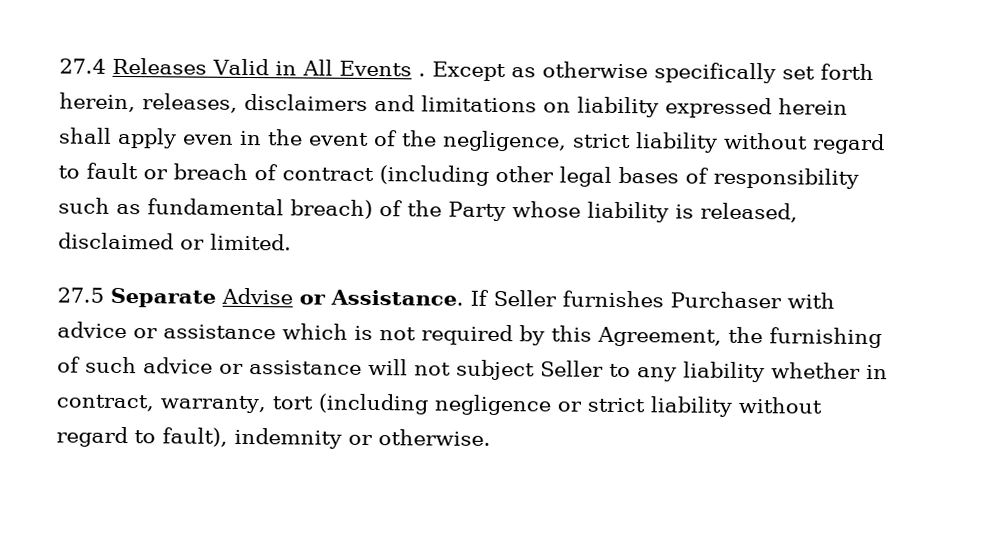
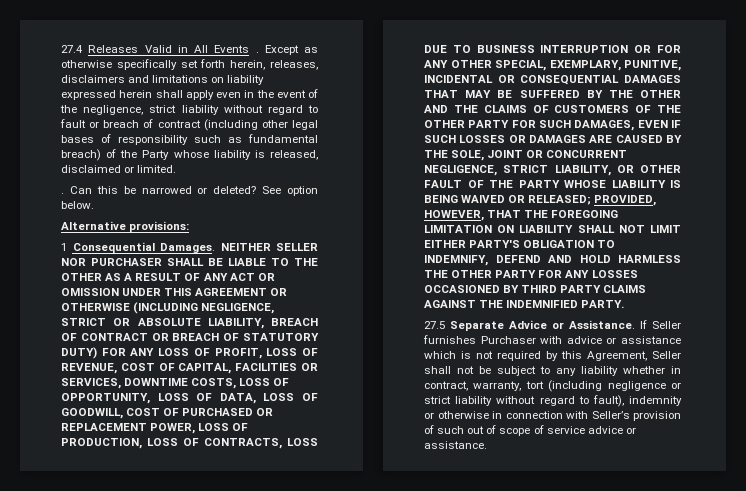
+ . Can this be narrowed or deleted? See option below.
+ Alternative provisions:
+ 1 Consequential Damages. NEITHER SELLER NOR PURCHASER SHALL BE LIABLE TO THE OTHER AS A RESULT OF ANY ACT OR OMISSION UNDER THIS AGREEMENT OR OTHERWISE (INCLUDING NEGLIGENCE, STRICT OR ABSOLUTE LIABILITY, BREACH OF CONTRACT OR BREACH OF STATUTORY DUTY) FOR ANY LOSS OF PROFIT, LOSS OF REVENUE, COST OF CAPITAL, FACILITIES OR SERVICES, DOWNTIME COSTS, LOSS OF OPPORTUNITY, LOSS OF DATA, LOSS OF GOODWILL, COST OF PURCHASED OR REPLACEMENT POWER, LOSS OF PRODUCTION, LOSS OF CONTRACTS, LOSS DUE TO BUSINESS INTERRUPTION OR FOR ANY OTHER SPECIAL, EXEMPLARY, PUNITIVE, INCIDENTAL OR CONSEQUENTIAL DAMAGES THAT MAY BE SUFFERED BY THE OTHER AND THE CLAIMS OF CUSTOMERS OF THE OTHER PARTY FOR SUCH DAMAGES, EVEN IF SUCH LOSSES OR DAMAGES ARE CAUSED BY THE SOLE, JOINT OR CONCURRENT NEGLIGENCE, STRICT LIABILITY, OR OTHER FAULT OF THE PARTY WHOSE LIABILITY IS BEING WAIVED OR RELEASED; PROVIDED, HOWEVER, THAT THE FOREGOING LIMITATION ON LIABILITY SHALL NOT LIMIT EITHER PARTY'S OBLIGATION TO INDEMNIFY, DEFEND AND HOLD HARMLESS THE OTHER PARTY FOR ANY LOSSES OCCASIONED BY THIRD PARTY CLAIMS AGAINST THE INDEMNIFIED PARTY.
- 27.5 Separate Advise or Assistance.
+ 27.5 Separate Advice or Assistance.
- If Seller furnishes Purchaser with advice or assistance which is not required by this Agreement, the furnishing of such advice or assistance will not subject Seller to any liability whether in contract, warranty, tort (including negligence or strict liability without regard to fault), indemnity or otherwise.
+ If Seller furnishes Purchaser with advice or assistance which is not required by this Agreement, Seller shall not be subject to any liability whether in contract, warranty, tort (including negligence or strict liability without regard to fault), indemnity or otherwise in connection with Seller’s provision of such out of scope of service advice or assistance.

